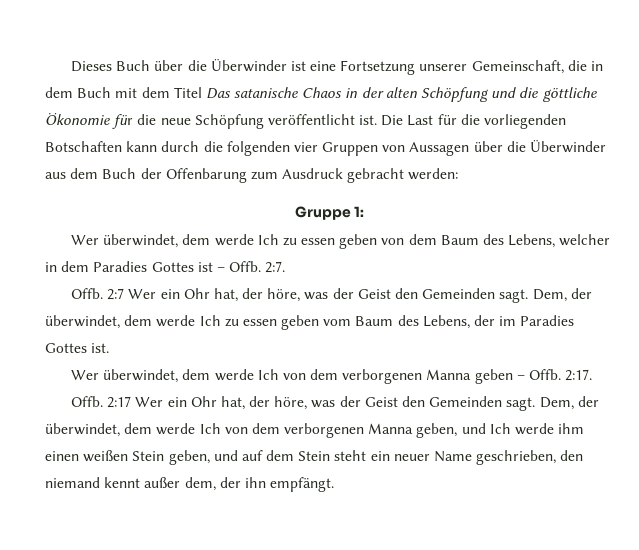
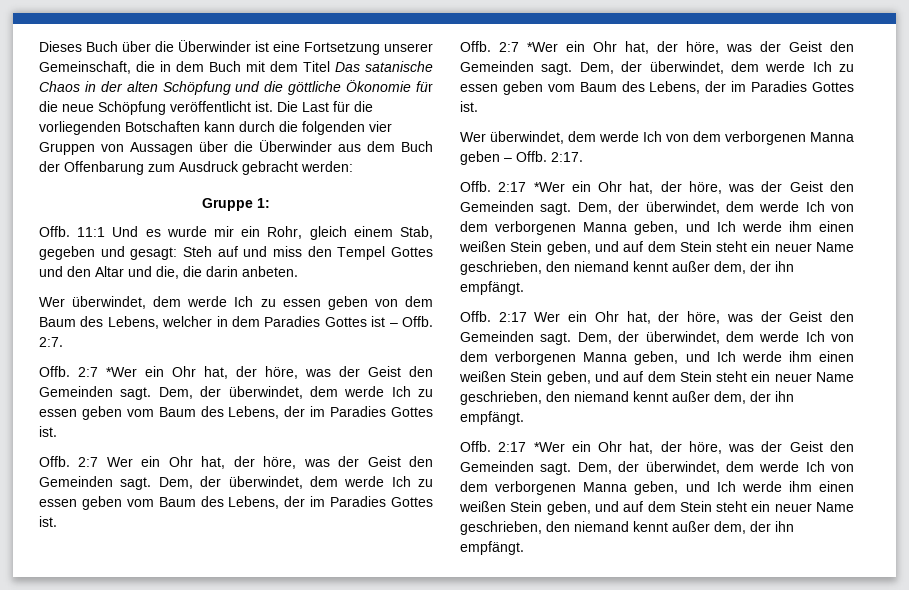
+ Offb. 11:1 Und es wurde mir ein Rohr, gleich einem Stab, gegeben und gesagt: Steh auf und miss den Tempel Gottes und den Altar und die, die darin anbeten.
  2:7.
+ Offb. 2:7 *Wer ein Ohr hat, der höre, was der Geist den Gemeinden sagt. Dem, der überwindet, dem werde Ich zu essen geben vom Baum des Lebens, der im Paradies Gottes ist.
  2:7 Wer ein Ohr hat, der höre, was der Geist den Gemeinden sagt. Dem, der überwindet, dem werde Ich zu essen geben vom Baum des Lebens, der im Paradies Gottes ist.
+ Offb. 2:7 *Wer ein Ohr hat, der höre, was der Geist den Gemeinden sagt. Dem, der überwindet, dem werde Ich zu essen geben vom Baum des Lebens, der im Paradies Gottes ist.
  2:17.
+ Offb. 2:17 *Wer ein Ohr hat, der höre, was der Geist den Gemeinden sagt. Dem, der überwindet, dem werde Ich von dem verborgenen Manna geben, und Ich werde ihm einen weißen Stein geben, und auf dem Stein steht ein neuer Name geschrieben, den niemand kennt außer dem, der ihn empfängt.
  2:17 Wer ein Ohr hat, der höre, was der Geist den Gemeinden sagt. Dem, der überwindet, dem werde Ich von dem verborgenen Manna geben, und Ich werde ihm einen weißen Stein geben, und auf dem Stein steht ein neuer Name geschrieben, den niemand kennt außer dem, der ihn empfängt.
+ Offb. 2:17 *Wer ein Ohr hat, der höre, was der Geist den Gemeinden sagt. Dem, der überwindet, dem werde Ich von dem verborgenen Manna geben, und Ich werde ihm einen weißen Stein geben, und auf dem Stein steht ein neuer Name geschrieben, den niemand kennt außer dem, der ihn empfängt.

